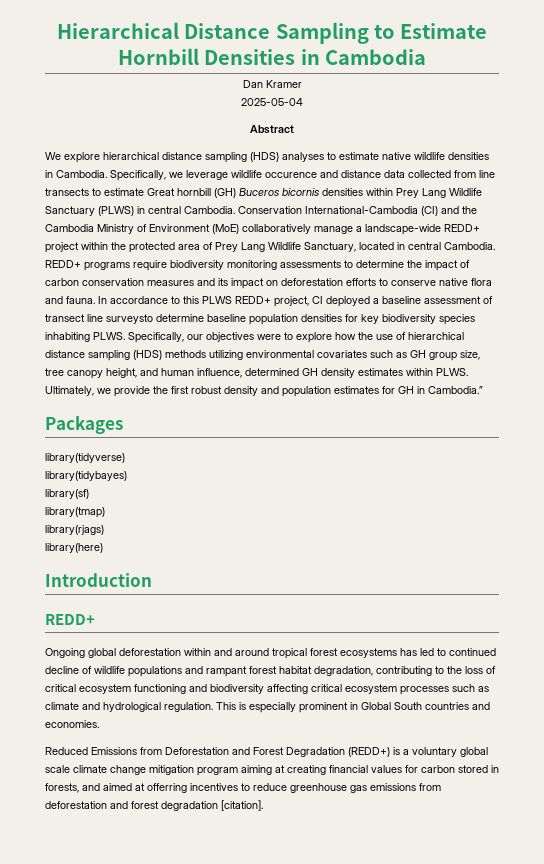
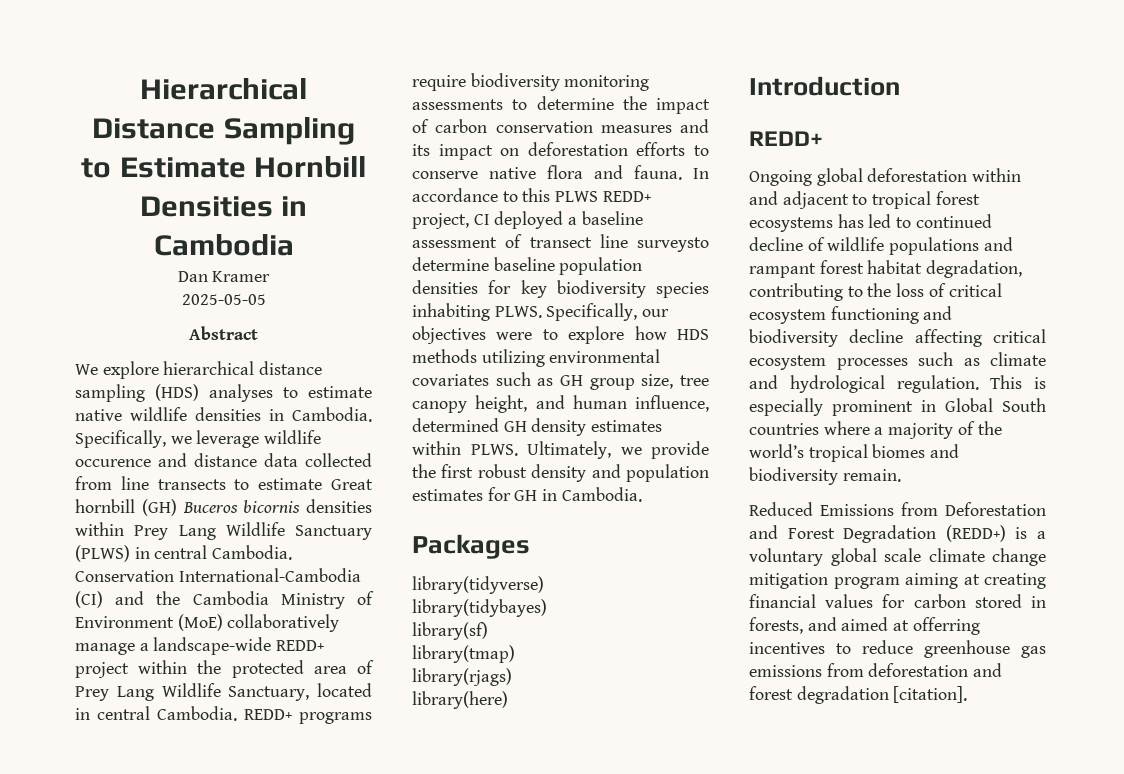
- 2025-05-04
+ 2025-05-05
- Specifically, our objectives were to explore how the use of hierarchical distance sampling (HDS) methods utilizing environmental covariates such as GH group size, tree canopy height, and human influence, determined GH density estimates within PLWS.
+ Specifically, our objectives were to explore how HDS methods utilizing environmental covariates such as GH group size, tree canopy height, and human influence, determined GH density estimates within PLWS.
- Ultimately, we provide the first robust density and population estimates for GH in Cambodia.”
+ Ultimately, we provide the first robust density and population estimates for GH in Cambodia.
- Ongoing global deforestation within and around tropical forest ecosystems has led to continued decline of wildlife populations and rampant forest habitat degradation, contributing to the loss of critical ecosystem functioning and biodiversity affecting critical ecosystem processes such as climate and hydrological regulation.
+ Ongoing global deforestation within and adjacent to tropical forest ecosystems has led to continued decline of wildlife populations and rampant forest habitat degradation, contributing to the loss of critical ecosystem functioning and biodiversity decline affecting critical ecosystem processes such as climate and hydrological regulation.
- This is especially prominent in Global South countries and economies.
+ This is especially prominent in Global South countries where a majority of the world’s tropical biomes and biodiversity remain.

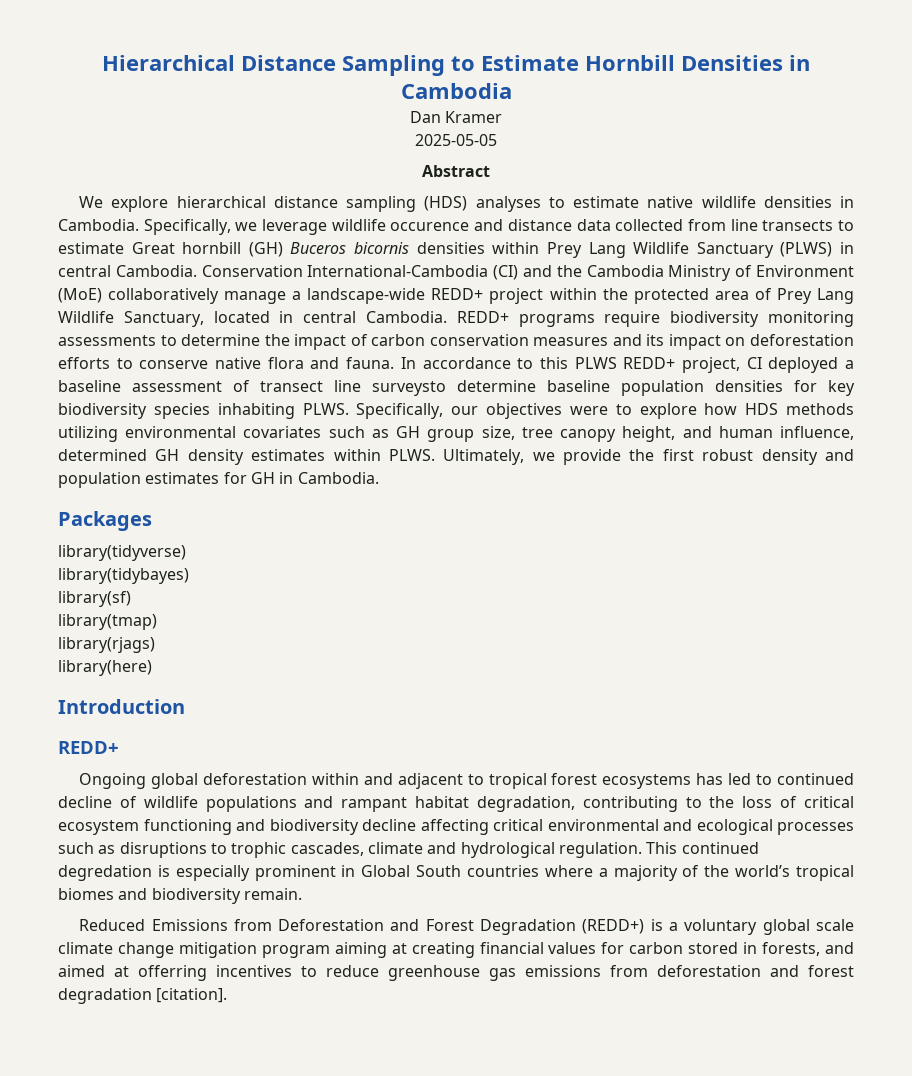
- Ongoing global deforestation within and adjacent to tropical forest ecosystems has led to continued decline of wildlife populations and rampant forest habitat degradation, contributing to the loss of critical ecosystem functioning and biodiversity decline affecting critical ecosystem processes such as climate and hydrological regulation.
+ Ongoing global deforestation within and adjacent to tropical forest ecosystems has led to continued decline of wildlife populations and rampant habitat degradation, contributing to the loss of critical ecosystem functioning and biodiversity decline affecting critical environmental and ecological processes such as disruptions to trophic cascades, climate and hydrological regulation.
- This is especially prominent in Global South countries where a majority of the world’s tropical biomes and biodiversity remain.
+ This continued degredation is especially prominent in Global South countries where a majority of the world’s tropical biomes and biodiversity remain.

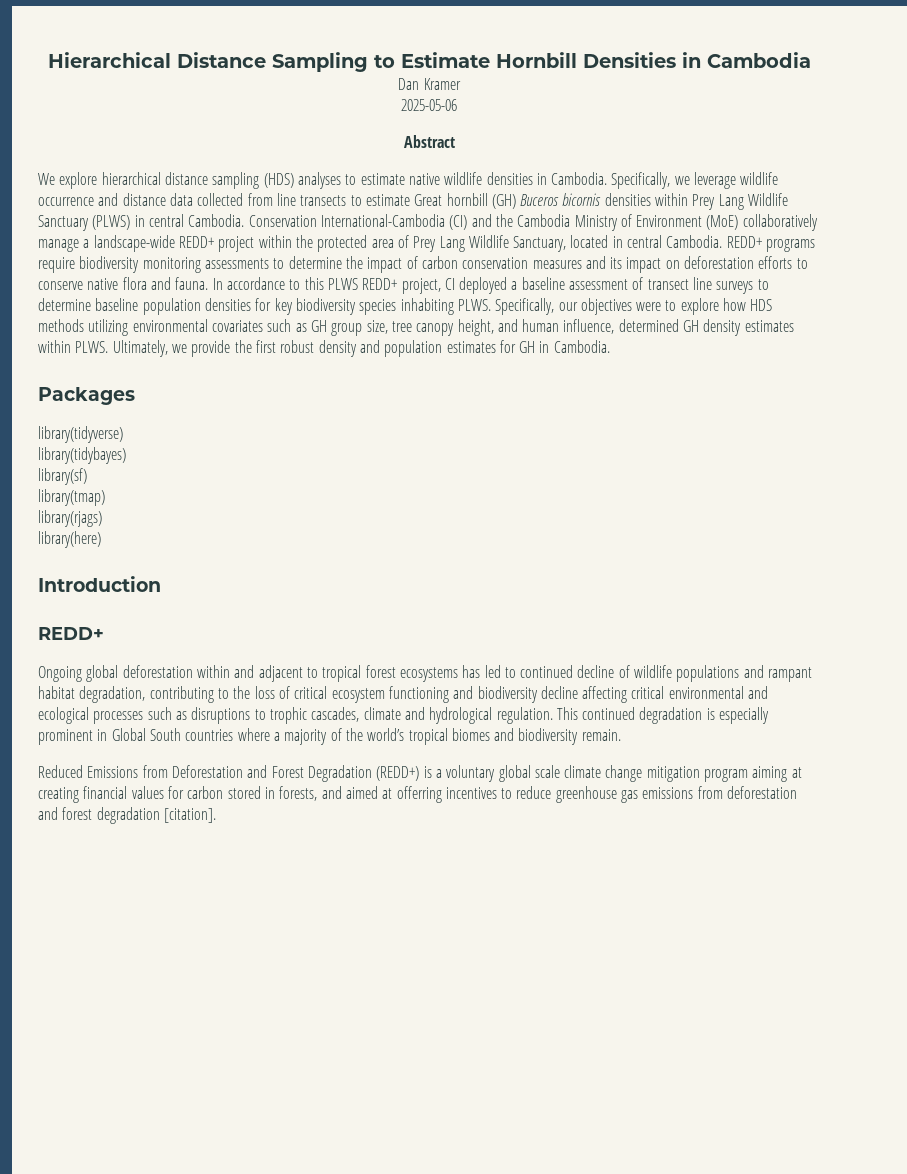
- 2025-05-05
+ 2025-05-06
- Specifically, we leverage wildlife occurence and distance data collected from line transects to estimate Great hornbill (GH) Buceros bicornis densities within Prey Lang Wildlife Sanctuary (PLWS) in central Cambodia.
+ Specifically, we leverage wildlife occurrence and distance data collected from line transects to estimate Great hornbill (GH) Buceros bicornis densities within Prey Lang Wildlife Sanctuary (PLWS) in central Cambodia.
- In accordance to this PLWS REDD+ project, CI deployed a baseline assessment of transect line surveysto determine baseline population densities for key biodiversity species inhabiting PLWS.
+ In accordance to this PLWS REDD+ project, CI deployed a baseline assessment of transect line surveys to determine baseline population densities for key biodiversity species inhabiting PLWS.
- This continued degredation is especially prominent in Global South countries where a majority of the world’s tropical biomes and biodiversity remain.
+ This continued degradation is especially prominent in Global South countries where a majority of the world’s tropical biomes and biodiversity remain.

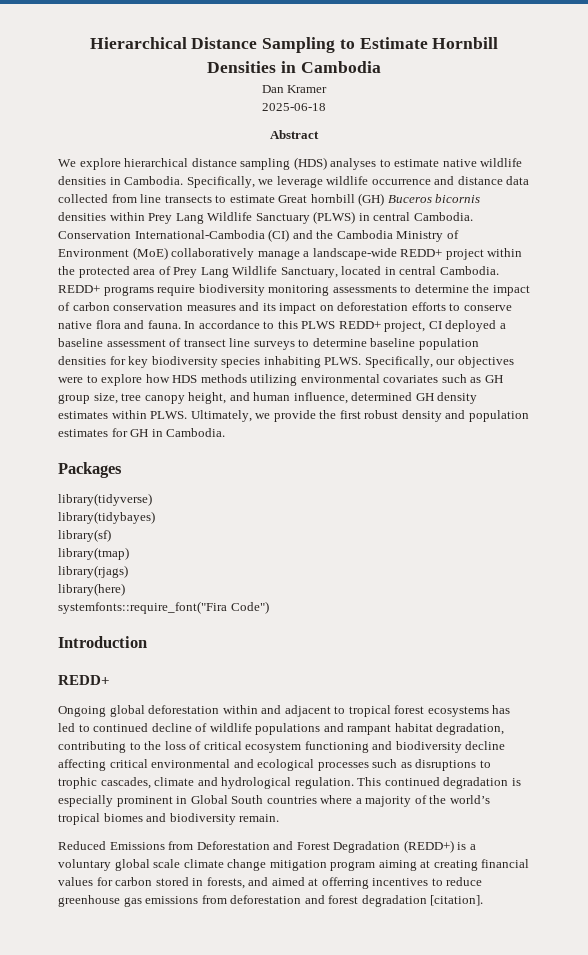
- 2025-05-06
+ 2025-06-18
+ systemfonts::require_font("Fira Code")

